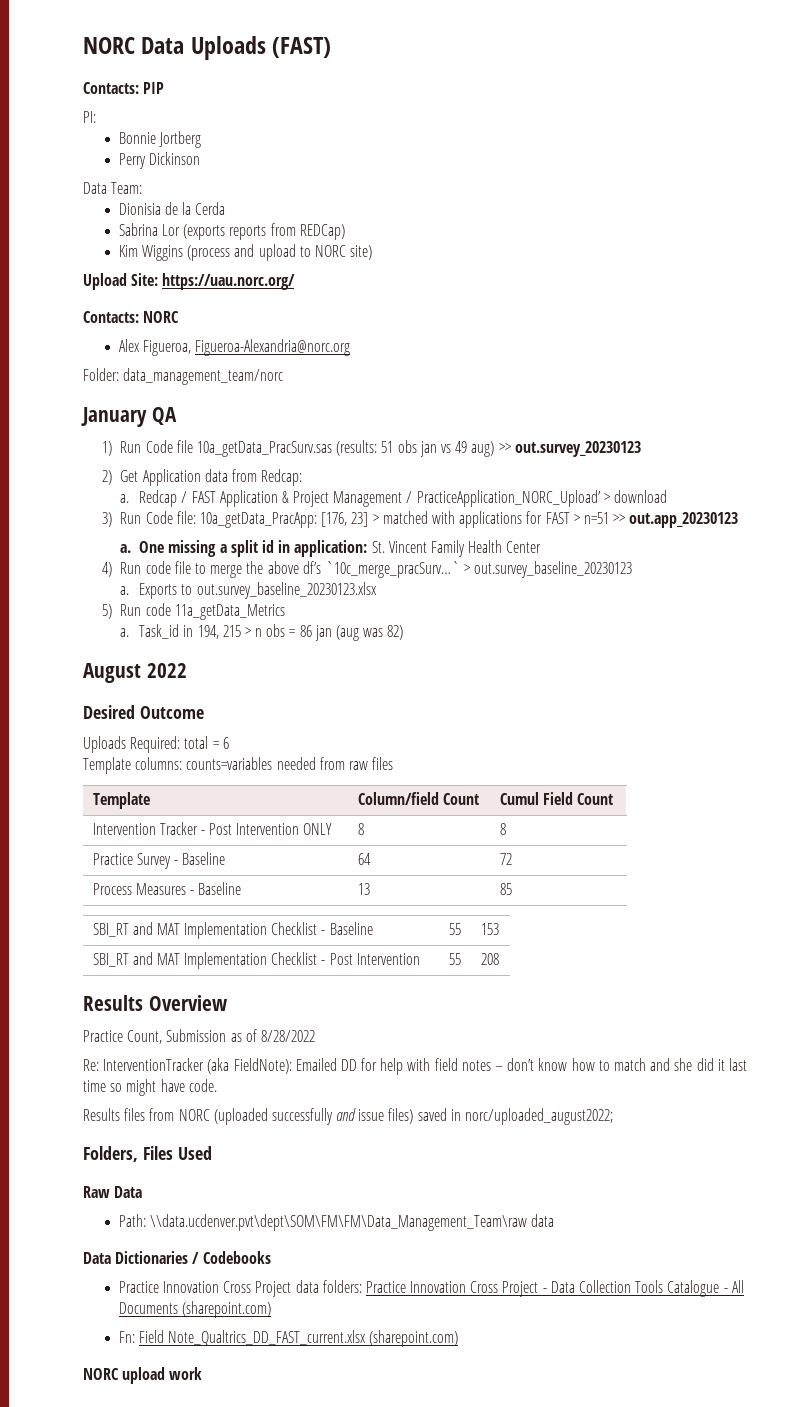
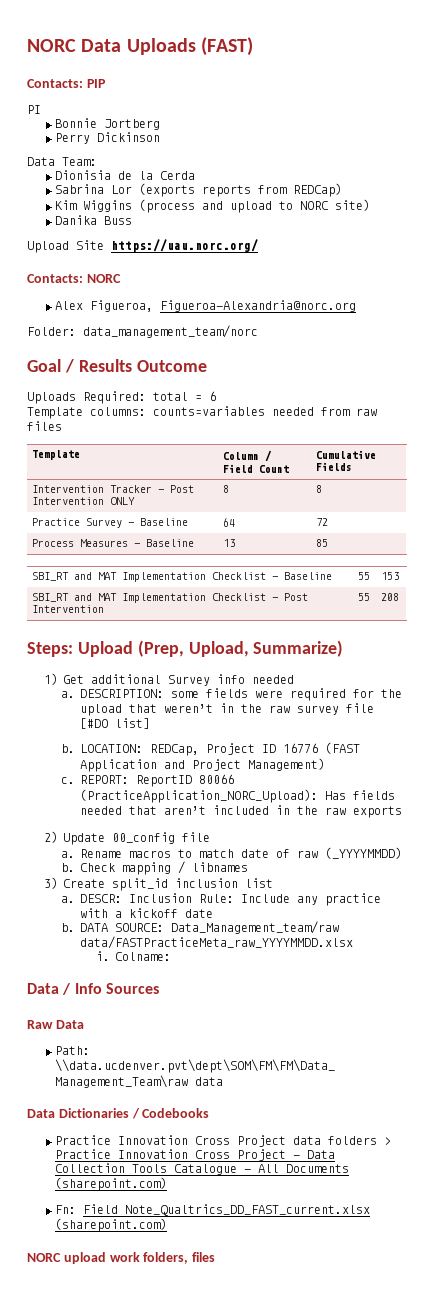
- PI:
+ PI
- Upload Site: https://uau.norc.org/
+ Danika Buss
+ Upload Site https://uau.norc.org/
- January QA
- 1) Run Code file 10a_getData_PracSurv.sas (results: 51 obs jan vs 49 aug) >> out.survey_20230123
- 2) Get Application data from Redcap:
- a. Redcap / FAST Application & Project Management / PracticeApplication_NORC_Upload’ > download
- 3) Run Code file: 10a_getData_PracApp: [176, 23] > matched with applications for FAST > n=51 >> out.app_20230123
- a. One missing a split id in application: St. Vincent Family Health Center
- 4) Run code file to merge the above df’s `10c_merge_pracSurv…` > out.survey_baseline_20230123
- a. Exports to out.survey_baseline_20230123.xlsx
- 5) Run code 11a_getData_Metrics
- a. Task_id in 194, 215 > n obs = 86 jan (aug was 82)
- August 2022
- Desired Outcome
+ Goal / Results Outcome
- Template | Column/field Count | Cumul Field Count
+ Template | Column / Field Count | Cumulative Fields
- Results Overview
- Practice Count, Submission as of 8/28/2022
- Re: InterventionTracker (aka FieldNote): Emailed DD for help with field notes – don’t know how to match and she did it last time so might have code.
- Results files from NORC (uploaded successfully and issue files) saved in norc/uploaded_august2022;
- Folders, Files Used
+ Steps: Upload (Prep, Upload, Summarize)
+ 1) Get additional Survey info needed
+ a. DESCRIPTION: some fields were required for the upload that weren’t in the raw survey file [#DO list]
+ b. LOCATION: REDCap, Project ID 16776 (FAST Application and Project Management)
+ c. REPORT: ReportID 80066 (PracticeApplication_NORC_Upload): Has fields needed that aren’t included in the raw exports
+ 2) Update 00_config file
+ a. Rename macros to match date of raw (_YYYYMMDD)
+ b. Check mapping / libnames
+ 3) Create split_id inclusion list
+ a. DESCR: Inclusion Rule: Include any practice with a kickoff date
+ b. DATA SOURCE: Data_Management_team/raw data/FASTPracticeMeta_raw_YYYYMMDD.xlsx
+ i. Colname:
+ Data / Info Sources
- Practice Innovation Cross Project data folders: Practice Innovation Cross Project - Data Collection Tools Catalogue - All Documents (sharepoint.com)
+ Practice Innovation Cross Project data folders > Practice Innovation Cross Project - Data Collection Tools Catalogue - All Documents (sharepoint.com)
- NORC upload work
+ NORC upload work folders, files

